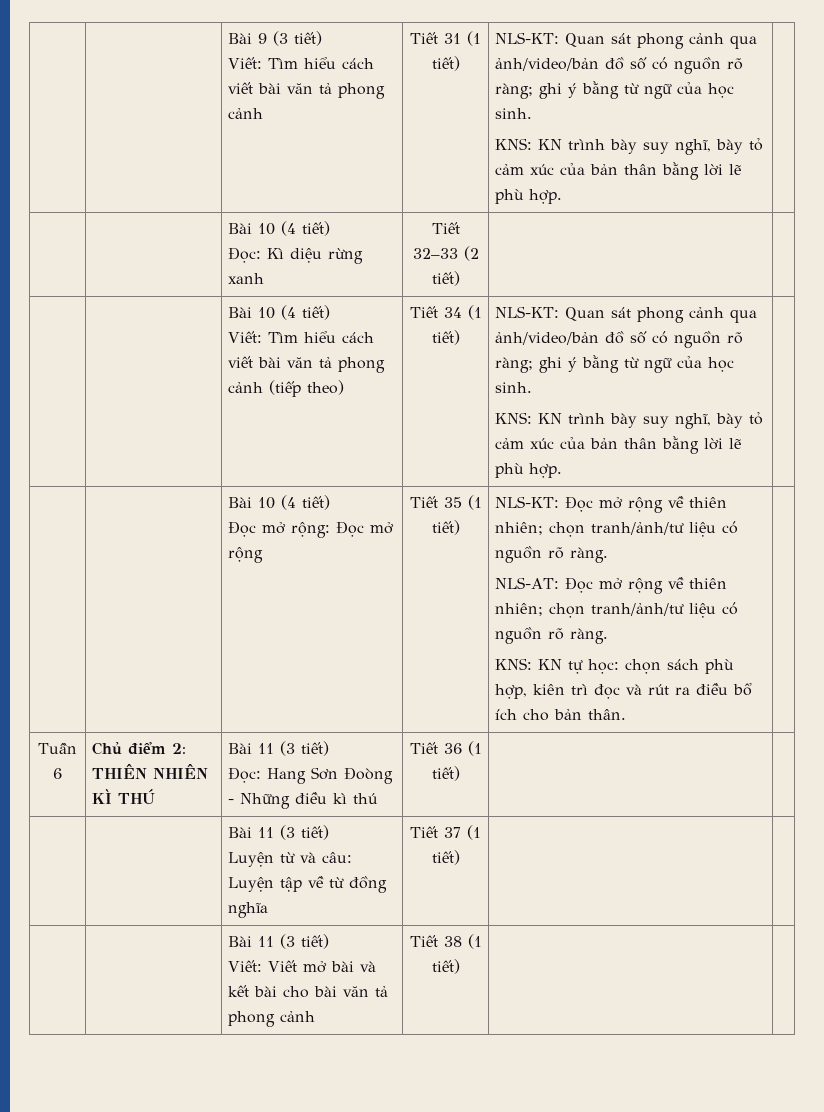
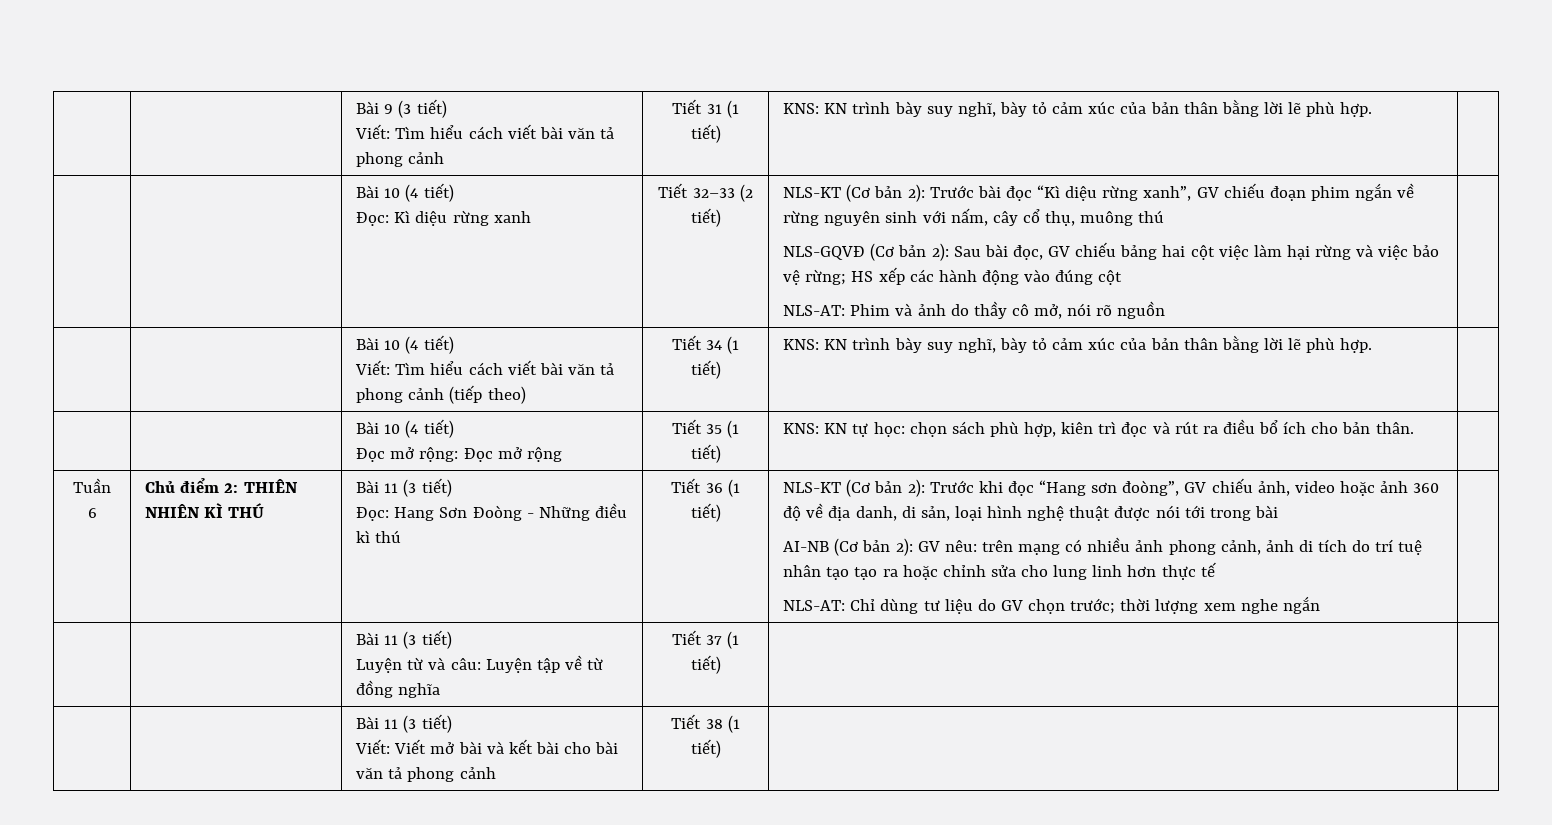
- Tiết 31 (1 tiết) | NLS-KT: Quan sát phong cảnh qua ảnh/video/bản đồ số có nguồn rõ ràng; ghi ý bằng từ ngữ của học sinh.
+ Tiết 31 (1 tiết)
+ NLS-KT (Cơ bản 2): Trước bài đọc “Kì diệu rừng xanh”, GV chiếu đoạn phim ngắn về rừng nguyên sinh với nấm, cây cổ thụ, muông thú
+ NLS-GQVĐ (Cơ bản 2): Sau bài đọc, GV chiếu bảng hai cột việc làm hại rừng và việc bảo vệ rừng; HS xếp các hành động vào đúng cột
+ NLS-AT: Phim và ảnh do thầy cô mở, nói rõ nguồn
- Tiết 34 (1 tiết) | NLS-KT: Quan sát phong cảnh qua ảnh/video/bản đồ số có nguồn rõ ràng; ghi ý bằng từ ngữ của học sinh.
+ Tiết 34 (1 tiết)
- NLS-KT: Đọc mở rộng về thiên nhiên; chọn tranh/ảnh/tư liệu có nguồn rõ ràng.
- NLS-AT: Đọc mở rộng về thiên nhiên; chọn tranh/ảnh/tư liệu có nguồn rõ ràng.
+ NLS-KT (Cơ bản 2): Trước khi đọc “Hang sơn đoòng”, GV chiếu ảnh, video hoặc ảnh 360 độ về địa danh, di sản, loại hình nghệ thuật được nói tới trong bài
+ AI-NB (Cơ bản 2): GV nêu: trên mạng có nhiều ảnh phong cảnh, ảnh di tích do trí tuệ nhân tạo tạo ra hoặc chỉnh sửa cho lung linh hơn thực tế
+ NLS-AT: Chỉ dùng tư liệu do GV chọn trước; thời lượng xem nghe ngắn

